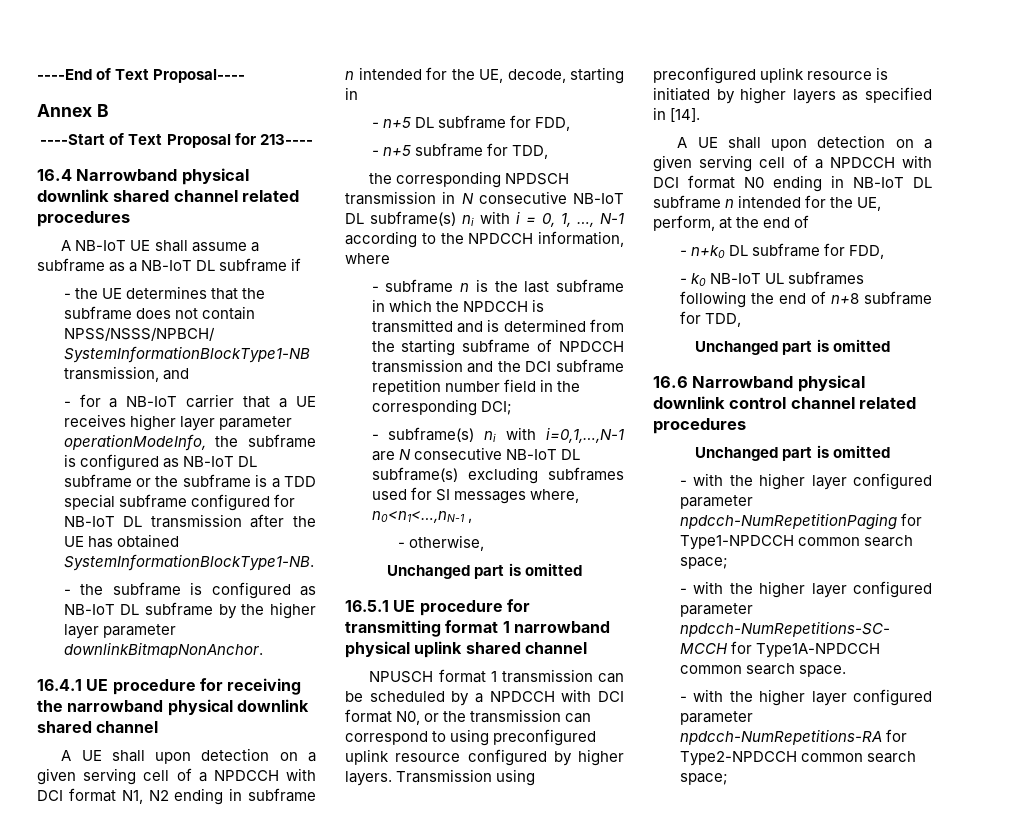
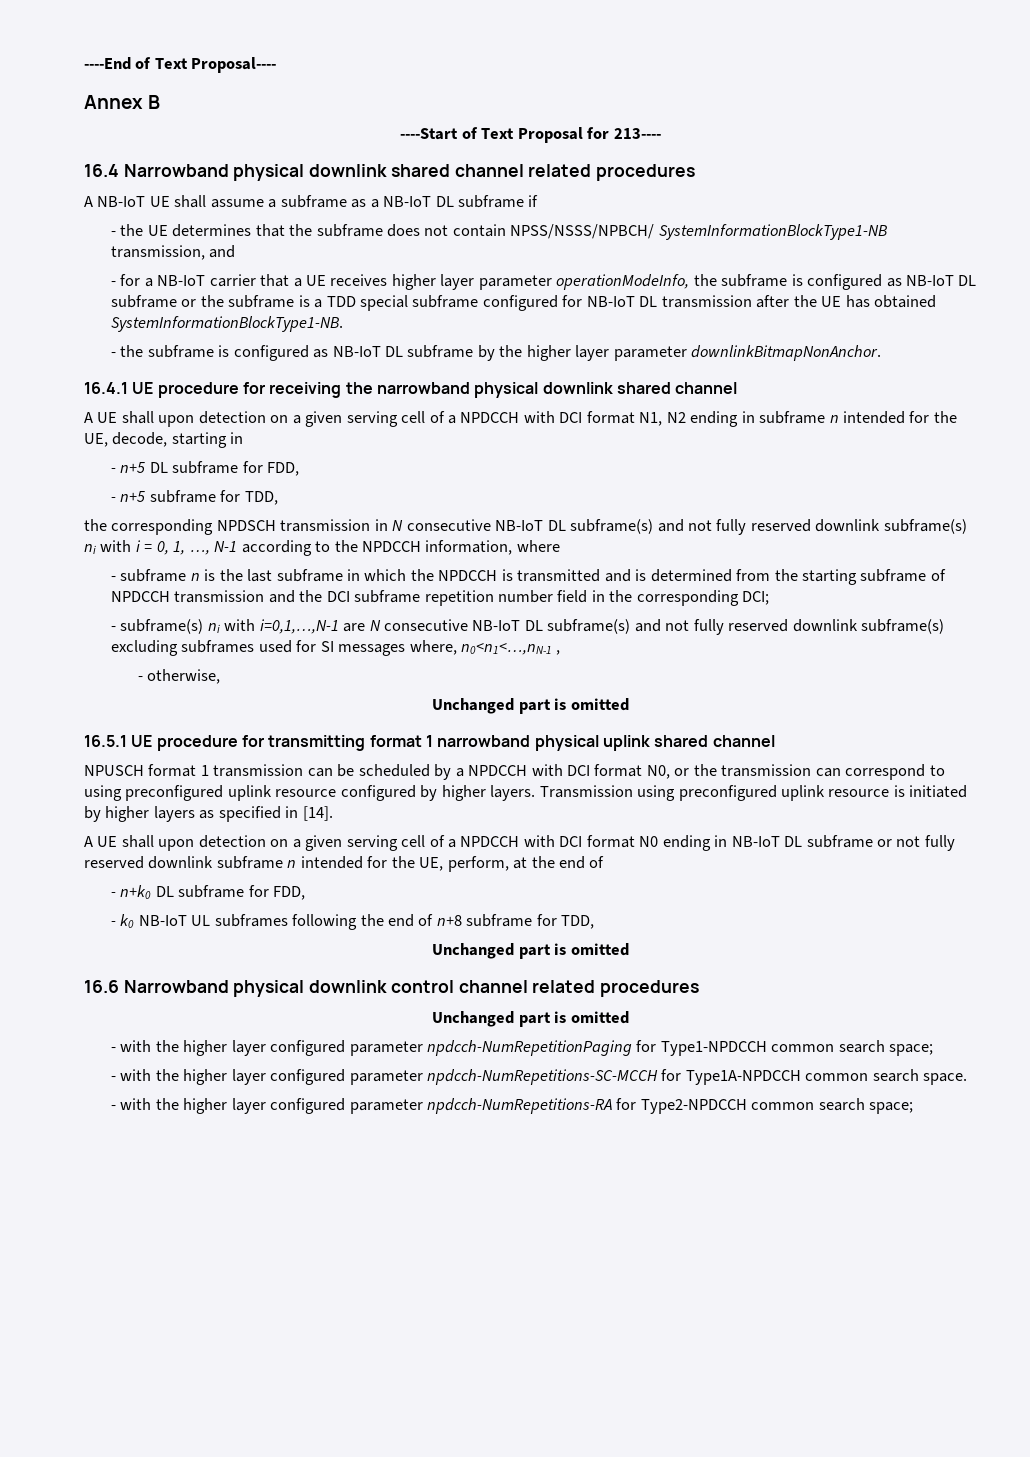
- the corresponding NPDSCH transmission in N consecutive NB-IoT DL subframe(s) ni with i = 0, 1, …, N-1 according to the NPDCCH information, where
+ the corresponding NPDSCH transmission in N consecutive NB-IoT DL subframe(s) and not fully reserved downlink subframe(s) ni with i = 0, 1, …, N-1 according to the NPDCCH information, where
- - subframe(s) ni with i=0,1,…,N-1 are N consecutive NB-IoT DL subframe(s) excluding subframes used for SI messages where, n0<n1<…,nN-1 ,
+ - subframe(s) ni with i=0,1,…,N-1 are N consecutive NB-IoT DL subframe(s) and not fully reserved downlink subframe(s) excluding subframes used for SI messages where, n0<n1<…,nN-1 ,
- A UE shall upon detection on a given serving cell of a NPDCCH with DCI format N0 ending in NB-IoT DL subframe n intended for the UE, perform, at the end of
+ A UE shall upon detection on a given serving cell of a NPDCCH with DCI format N0 ending in NB-IoT DL subframe or not fully reserved downlink subframe n intended for the UE, perform, at the end of

